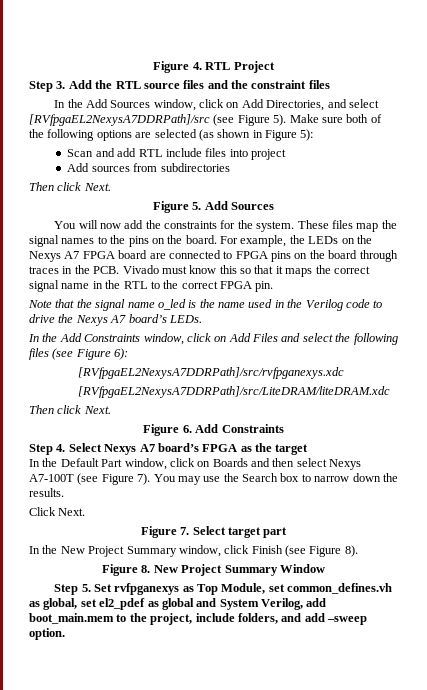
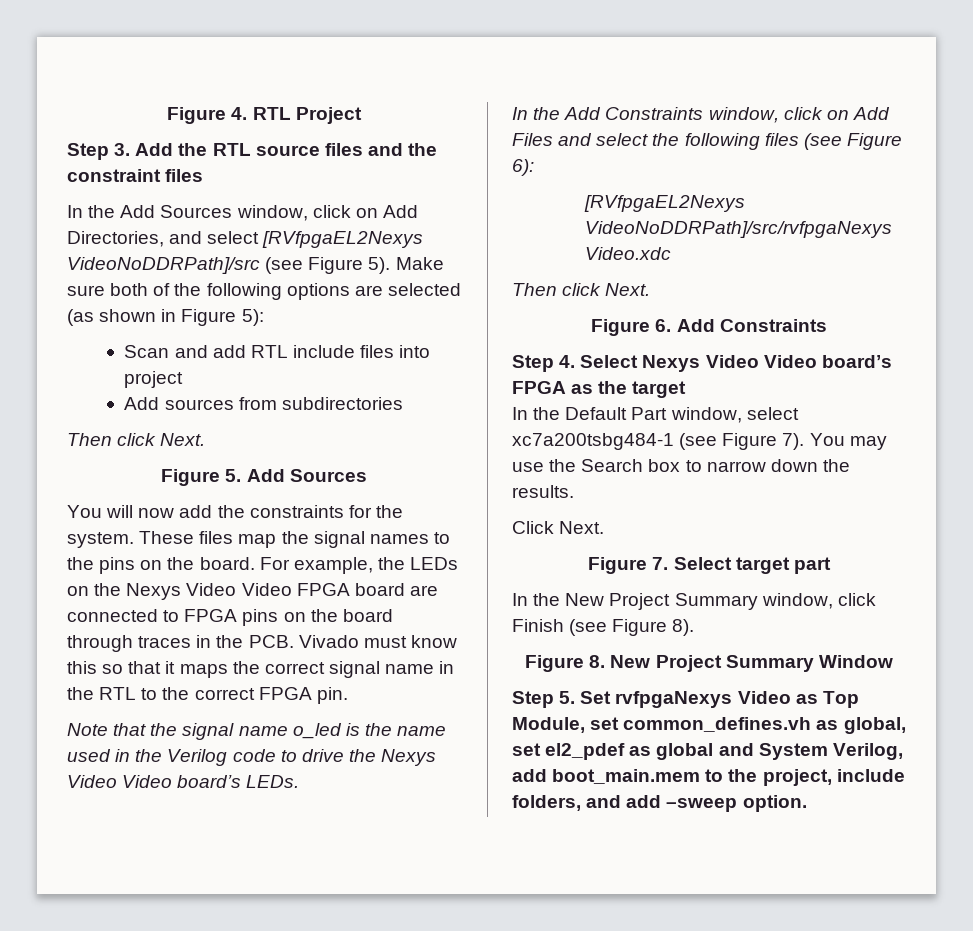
- In the Add Sources window, click on Add Directories, and select [RVfpgaEL2NexysA7DDRPath]/src (see Figure 5).
+ In the Add Sources window, click on Add Directories, and select [RVfpgaEL2Nexys VideoNoDDRPath]/src (see Figure 5).
- For example, the LEDs on the Nexys A7 FPGA board are connected to FPGA pins on the board through traces in the PCB. Vivado must know this so that it maps the correct signal name in the RTL to the correct FPGA pin.
+ For example, the LEDs on the Nexys Video Video FPGA board are connected to FPGA pins on the board through traces in the PCB. Vivado must know this so that it maps the correct signal name in the RTL to the correct FPGA pin.
- Note that the signal name o_led is the name used in the Verilog code to drive the Nexys A7 board’s LEDs.
+ Note that the signal name o_led is the name used in the Verilog code to drive the Nexys Video Video board’s LEDs.
- [RVfpgaEL2NexysA7DDRPath]/src/rvfpganexys.xdc
- [RVfpgaEL2NexysA7DDRPath]/src/LiteDRAM/liteDRAM.xdc
+ [RVfpgaEL2Nexys VideoNoDDRPath]/src/rvfpgaNexys Video.xdc
- Step 4. Select Nexys A7 board’s FPGA as the target
+ Step 4. Select Nexys Video Video board’s FPGA as the target
- In the Default Part window, click on Boards and then select Nexys A7-100T (see Figure 7).
+ In the Default Part window, select xc7a200tsbg484-1 (see Figure 7).
- Step 5. Set rvfpganexys as Top Module, set common_defines.vh as global, set el2_pdef as global and System Verilog, add boot_main.mem to the project, include folders, and add –sweep option.
+ Step 5. Set rvfpgaNexys Video as Top Module, set common_defines.vh as global, set el2_pdef as global and System Verilog, add boot_main.mem to the project, include folders, and add –sweep option.

